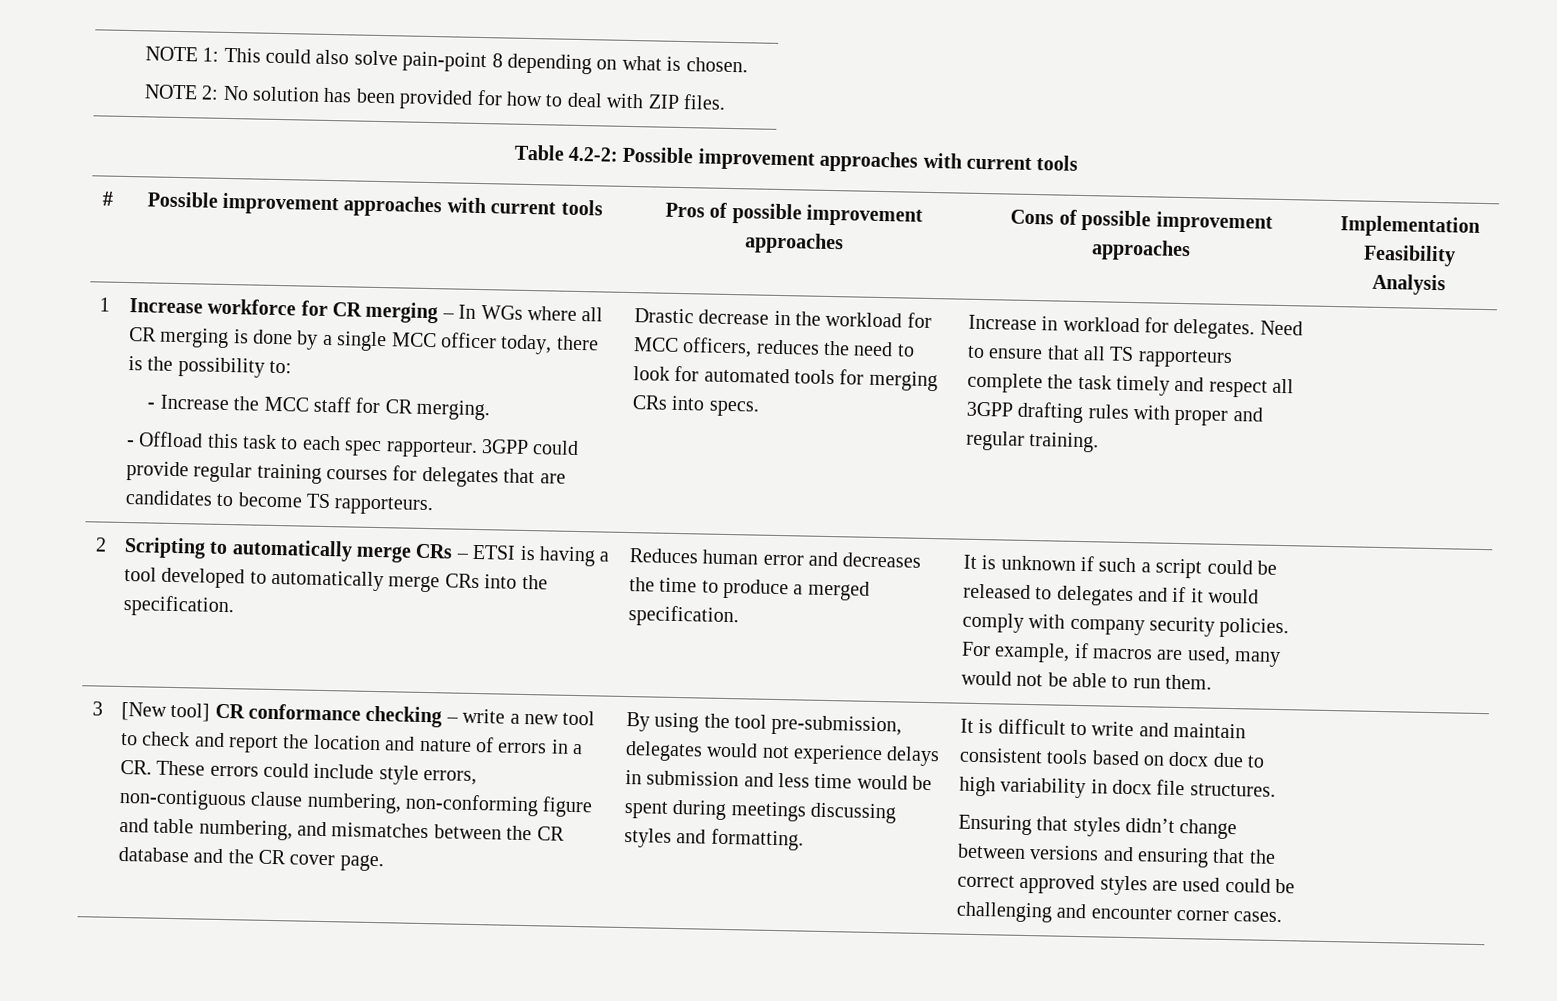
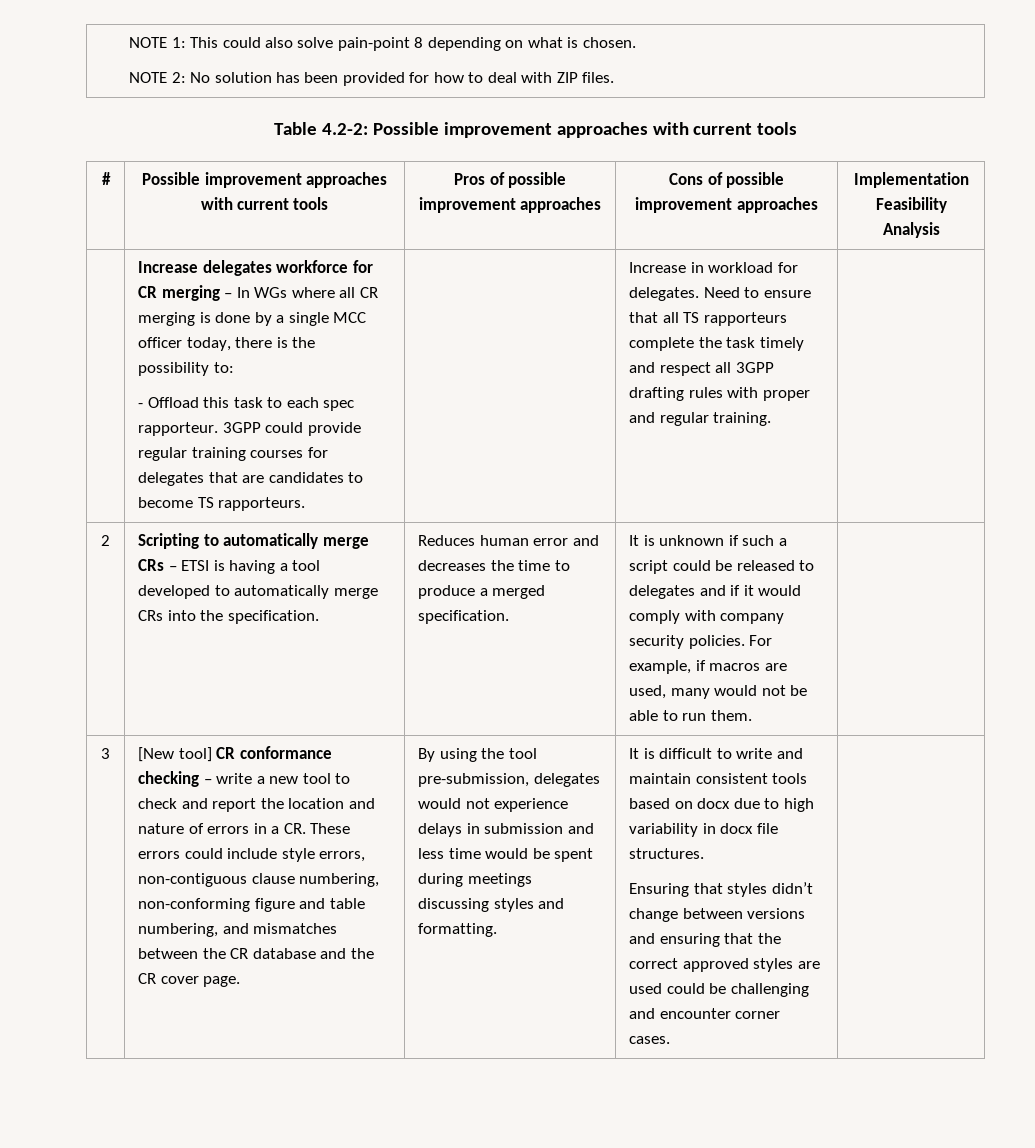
- 1 | Increase workforce for CR merging – In WGs where all CR merging is done by a single MCC officer today, there is the possibility to:
+ Increase delegates workforce for CR merging – In WGs where all CR merging is done by a single MCC officer today, there is the possibility to:
- - Increase the MCC staff for CR merging.
- Drastic decrease in the workload for MCC officers, reduces the need to look for automated tools for merging CRs into specs.

